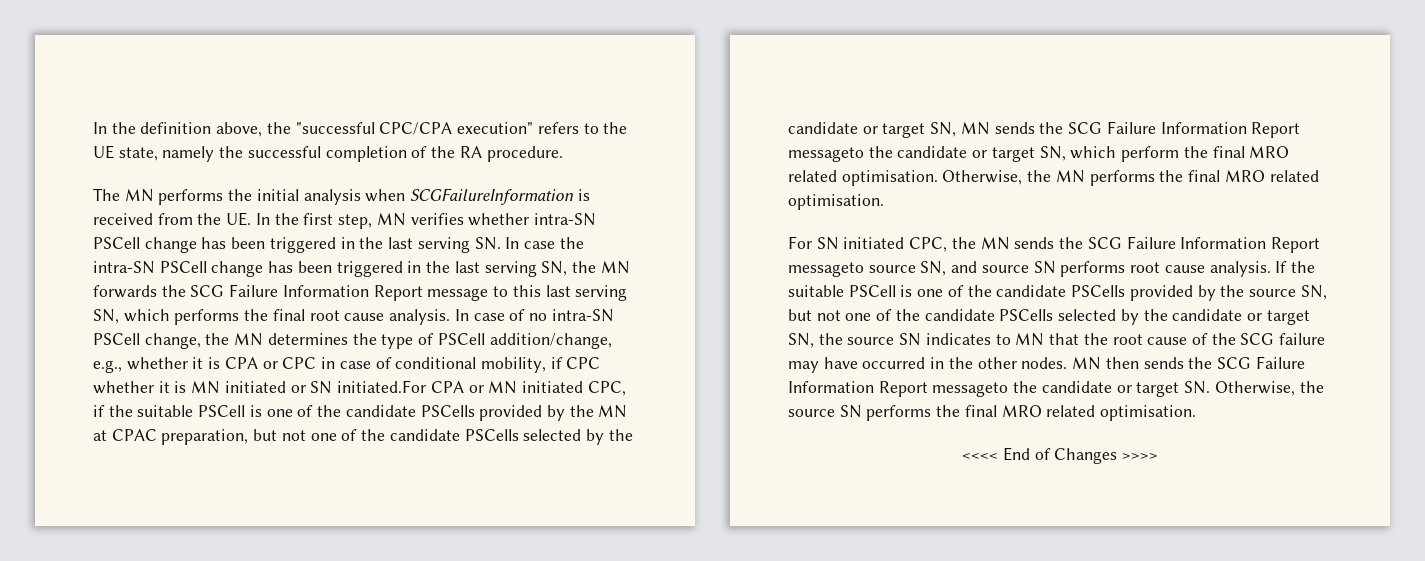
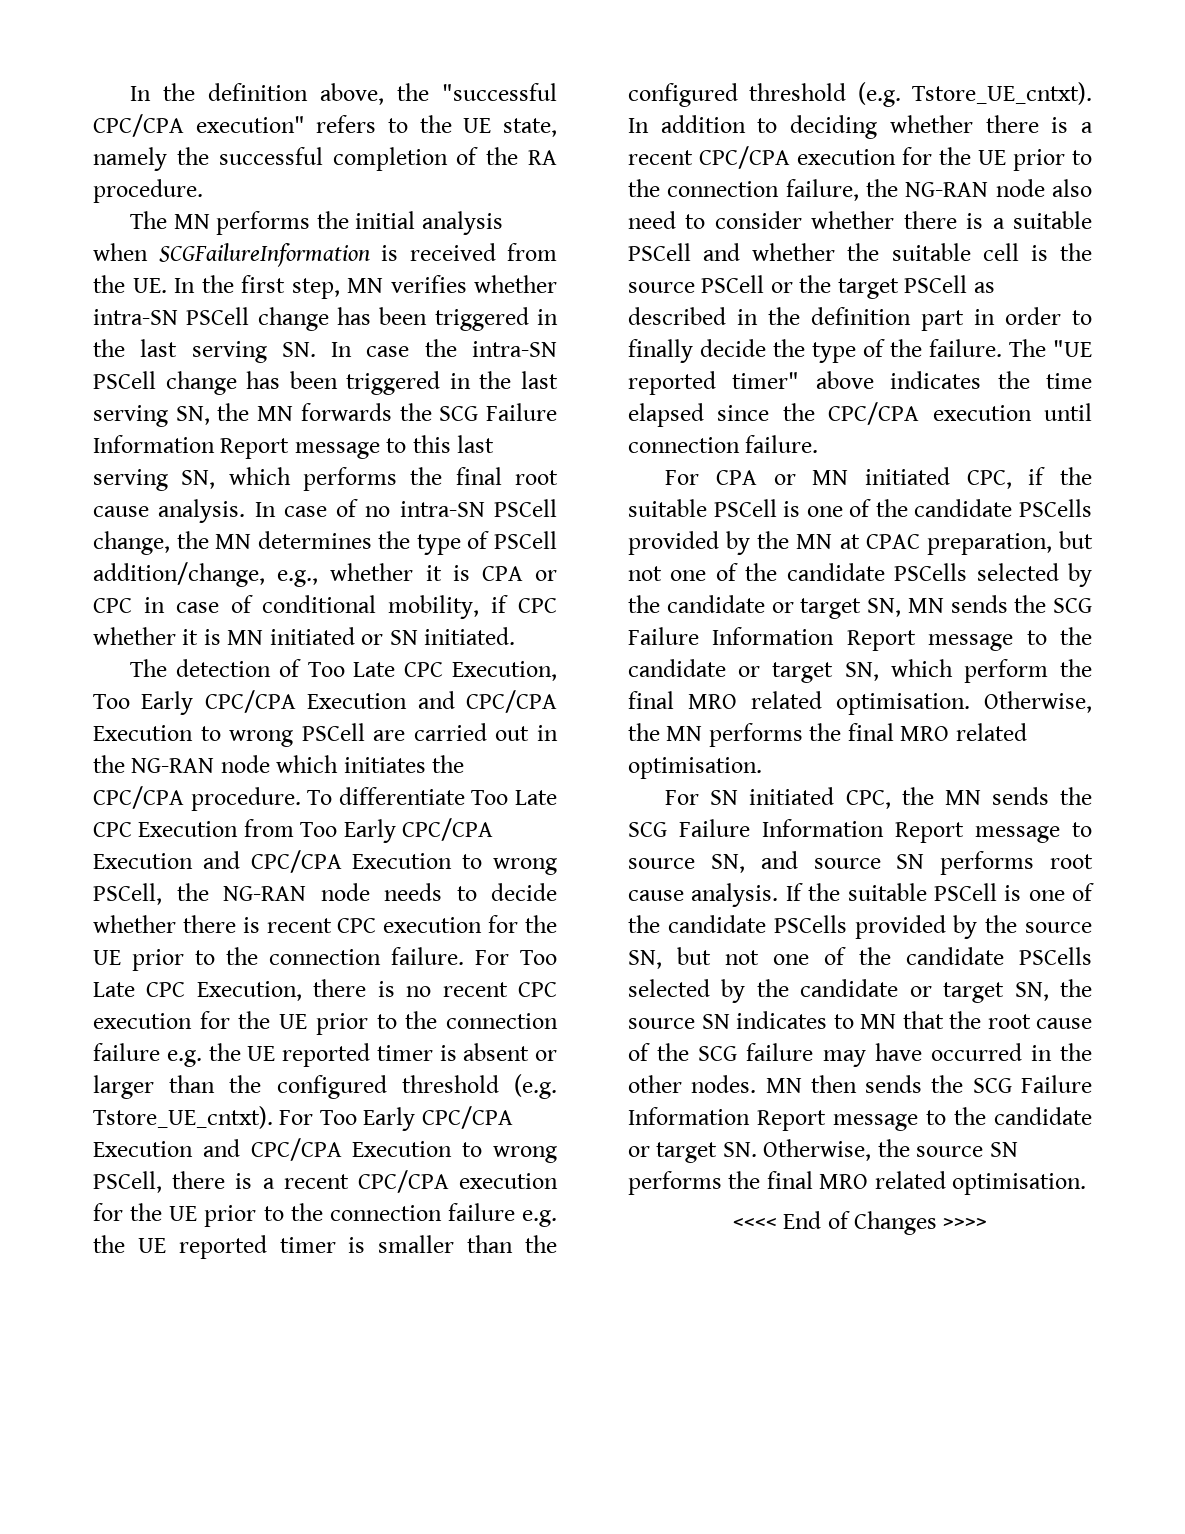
- In case of no intra-SN PSCell change, the MN determines the type of PSCell addition/change, e.g., whether it is CPA or CPC in case of conditional mobility, if CPC whether it is MN initiated or SN initiated.For CPA or MN initiated CPC, if the suitable PSCell is one of the candidate PSCells provided by the MN at CPAC preparation, but not one of the candidate PSCells selected by the candidate or target SN, MN sends the SCG Failure Information Report messageto the candidate or target SN, which perform the final MRO related optimisation.
+ In case of no intra-SN PSCell change, the MN determines the type of PSCell addition/change, e.g., whether it is CPA or CPC in case of conditional mobility, if CPC whether it is MN initiated or SN initiated.
+ The detection of Too Late CPC Execution, Too Early CPC/CPA Execution and CPC/CPA Execution to wrong PSCell are carried out in the NG-RAN node which initiates the CPC/CPA procedure. To differentiate Too Late CPC Execution from Too Early CPC/CPA Execution and CPC/CPA Execution to wrong PSCell, the NG-RAN node needs to decide whether there is recent CPC execution for the UE prior to the connection failure. For Too Late CPC Execution, there is no recent CPC execution for the UE prior to the connection failure e.g. the UE reported timer is absent or larger than the configured threshold (e.g. Tstore_UE_cntxt). For Too Early CPC/CPA Execution and CPC/CPA Execution to wrong PSCell, there is a recent CPC/CPA execution for the UE prior to the connection failure e.g. the UE reported timer is smaller than the configured threshold (e.g. Tstore_UE_cntxt). In addition to deciding whether there is a recent CPC/CPA execution for the UE prior to the connection failure, the NG-RAN node also need to consider whether there is a suitable PSCell and whether the suitable cell is the source PSCell or the target PSCell as described in the definition part in order to finally decide the type of the failure. The "UE reported timer" above indicates the time elapsed since the CPC/CPA execution until connection failure.
+ For CPA or MN initiated CPC, if the suitable PSCell is one of the candidate PSCells provided by the MN at CPAC preparation, but not one of the candidate PSCells selected by the candidate or target SN, MN sends the SCG Failure Information Report message to the candidate or target SN, which perform the final MRO related optimisation.
- For SN initiated CPC, the MN sends the SCG Failure Information Report messageto source SN, and source SN performs root cause analysis.
+ For SN initiated CPC, the MN sends the SCG Failure Information Report message to source SN, and source SN performs root cause analysis.
- MN then sends the SCG Failure Information Report messageto the candidate or target SN. Otherwise, the source SN performs the final MRO related optimisation.
+ MN then sends the SCG Failure Information Report message to the candidate or target SN. Otherwise, the source SN performs the final MRO related optimisation.

